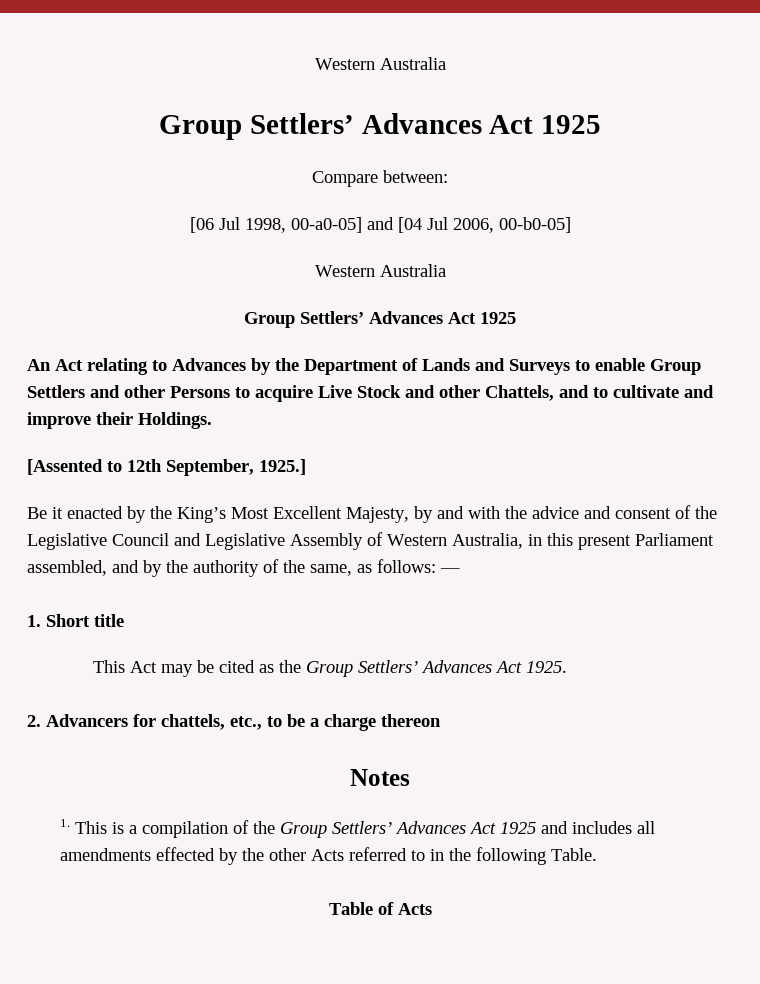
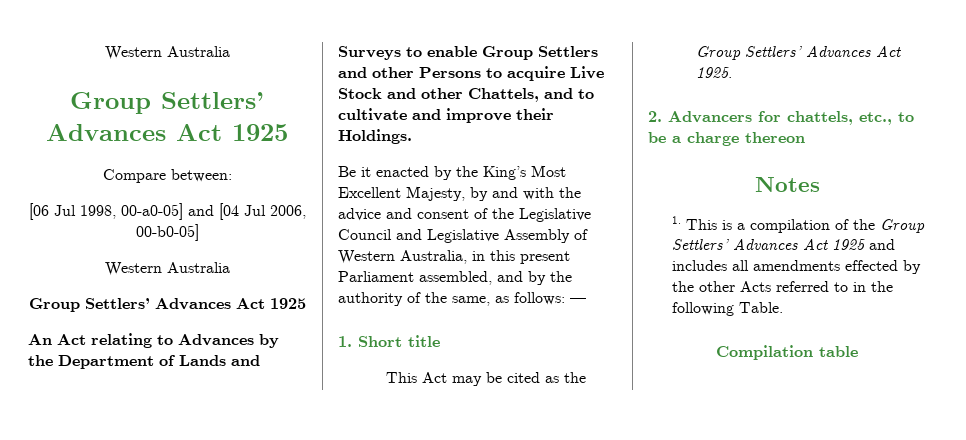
- [Assented to 12th September, 1925.]
- Table of Acts
+ Compilation table

